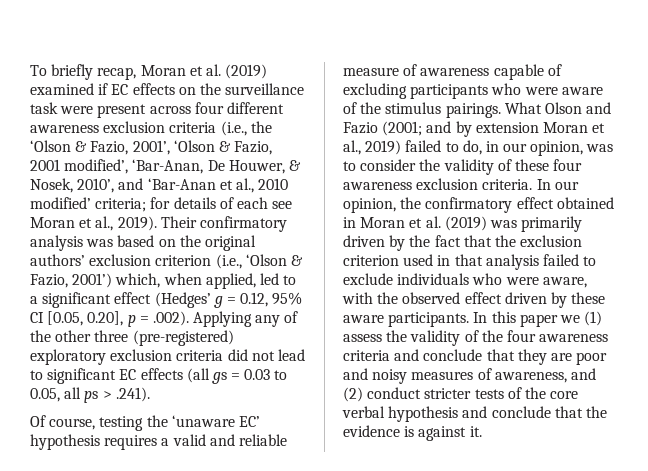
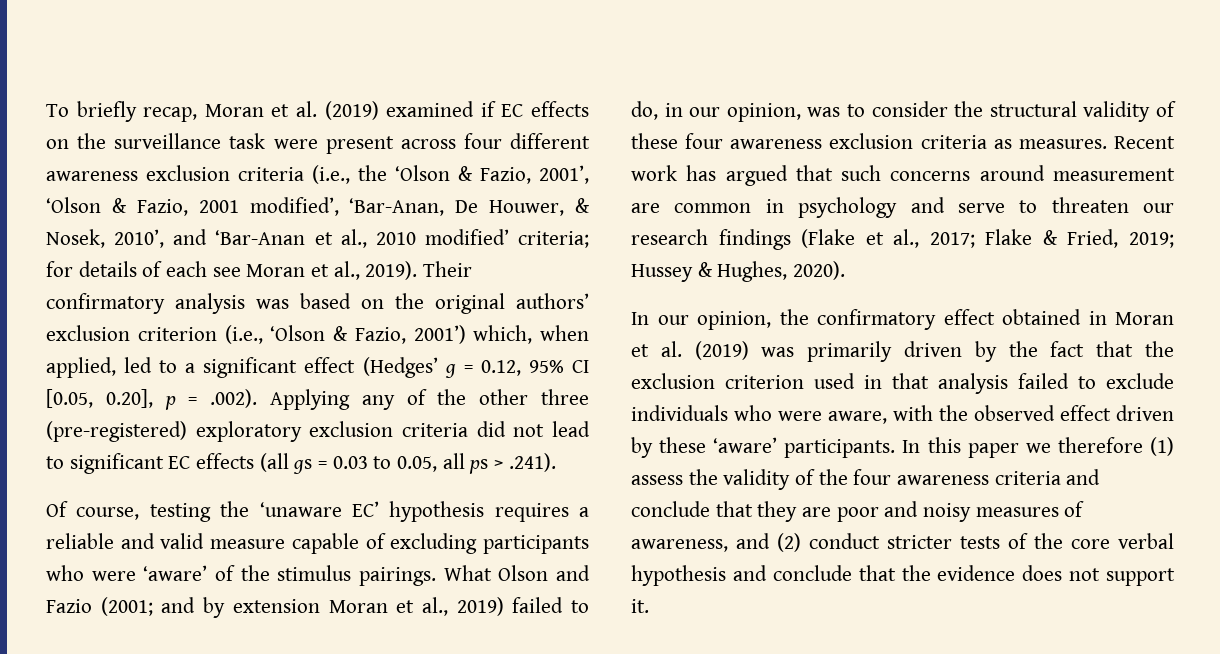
- Of course, testing the ‘unaware EC’ hypothesis requires a valid and reliable measure of awareness capable of excluding participants who were aware of the stimulus pairings.
+ Of course, testing the ‘unaware EC’ hypothesis requires a reliable and valid measure capable of excluding participants who were ‘aware’ of the stimulus pairings.
- and by extension Moran et al., 2019) failed to do, in our opinion, was to consider the validity of these four awareness exclusion criteria. In our opinion, the confirmatory effect obtained in Moran et al. (2019) was primarily driven by the fact that the exclusion criterion used in that analysis failed to exclude individuals who were aware, with the observed effect driven by these aware participants.
+ and by extension Moran et al., 2019) failed to do, in our opinion, was to consider the structural validity of these four awareness exclusion criteria as measures. Recent work has argued that such concerns around measurement are common in psychology and serve to threaten our research findings (Flake et al., 2017; Flake & Fried, 2019; Hussey & Hughes, 2020).
+ In our opinion, the confirmatory effect obtained in Moran et al. (2019) was primarily driven by the fact that the exclusion criterion used in that analysis failed to exclude individuals who were aware, with the observed effect driven by these ‘aware’ participants.
- In this paper we (1) assess the validity of the four awareness criteria and conclude that they are poor and noisy measures of awareness, and (2) conduct stricter tests of the core verbal hypothesis and conclude that the evidence is against it.
+ In this paper we therefore (1) assess the validity of the four awareness criteria and conclude that they are poor and noisy measures of awareness, and (2) conduct stricter tests of the core verbal hypothesis and conclude that the evidence does not support it.

